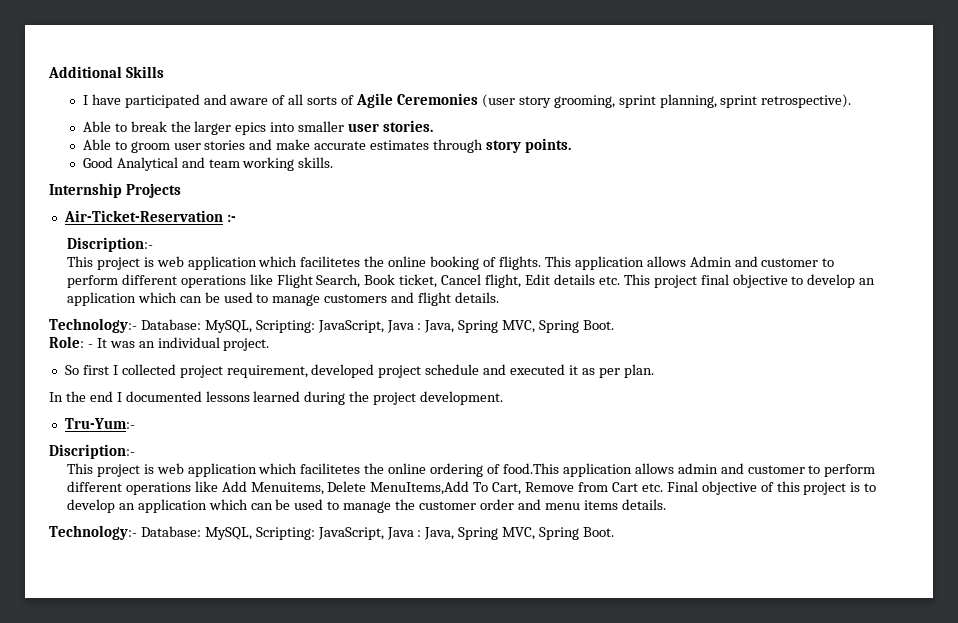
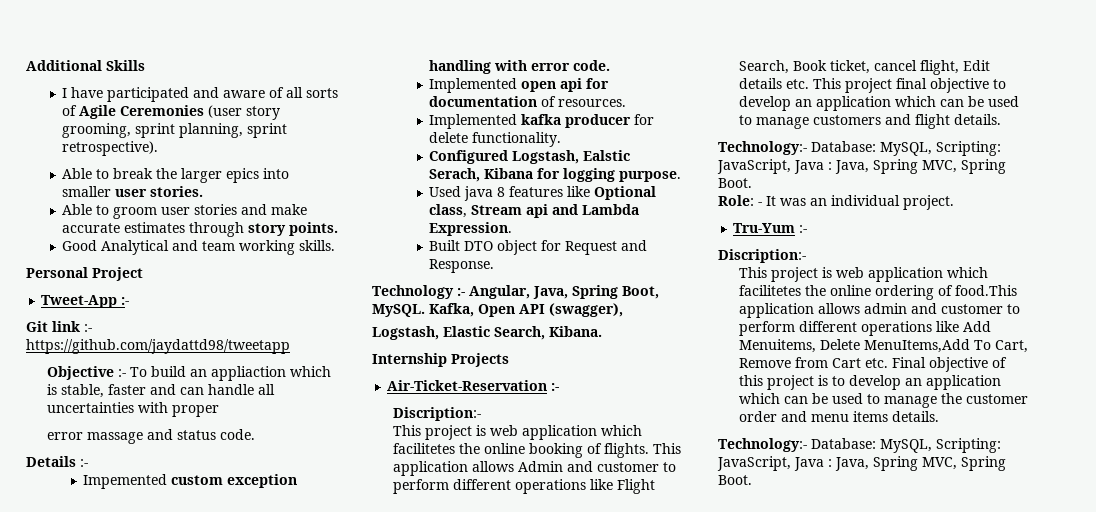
+ Personal Project
+ Tweet-App :-
+ Git link :- https://github.com/jaydattd98/tweetapp
+ Objective :- To build an appliaction which is stable, faster and can handle all uncertainties with proper
+ error massage and status code.
+ Details :-
+ Impemented custom exception handling with error code.
+ Implemented open api for documentation of resources.
+ Implemented kafka producer for delete functionality.
+ Configured Logstash, Ealstic Serach, Kibana for logging purpose.
+ Used java 8 features like Optional class, Stream api and Lambda Expression.
+ Built DTO object for Request and Response.
+ Technology :- Angular, Java, Spring Boot, MySQL. Kafka, Open API (swagger),
+ Logstash, Elastic Search, Kibana.
- This application allows Admin and customer to perform different operations like Flight Search, Book ticket, Cancel flight, Edit details etc. This project final objective to develop an application which can be used to manage customers and flight details.
+ This application allows Admin and customer to perform different operations like Flight Search, Book ticket, cancel flight, Edit details etc. This project final objective to develop an application which can be used to manage customers and flight details.
- So first I collected project requirement, developed project schedule and executed it as per plan.
- In the end I documented lessons learned during the project development.
- Tru-Yum:-
+ Tru-Yum :-

